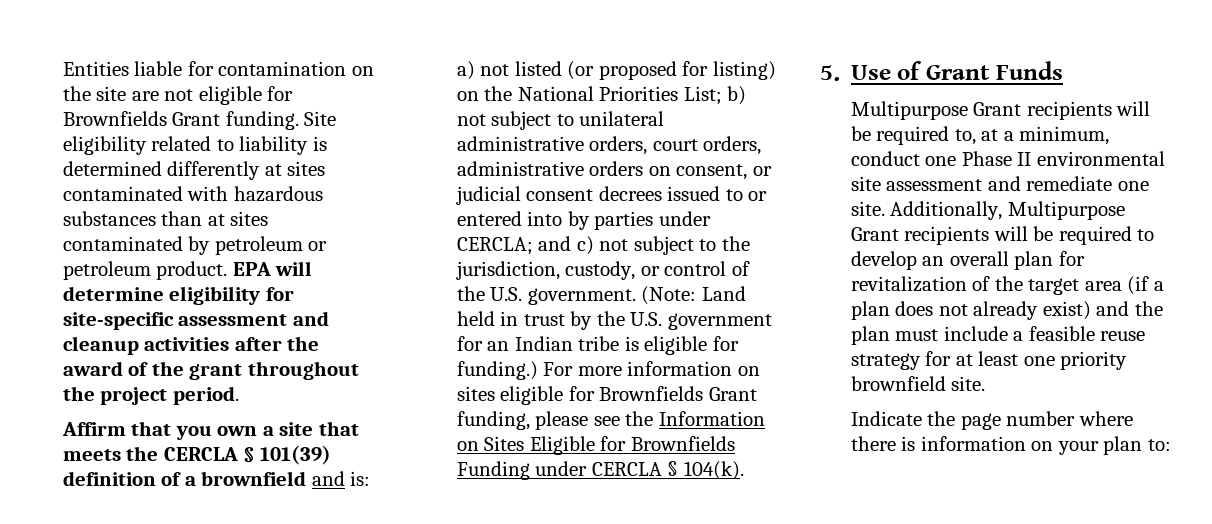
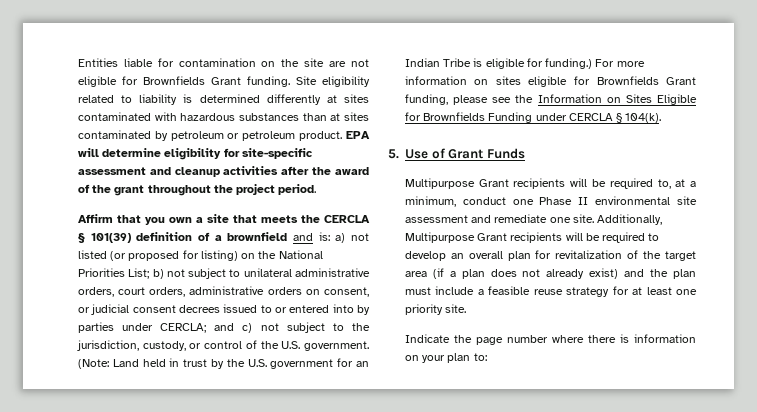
- (Note: Land held in trust by the U.S. government for an Indian tribe is eligible for funding.)
+ (Note: Land held in trust by the U.S. government for an Indian Tribe is eligible for funding.)
- Additionally, Multipurpose Grant recipients will be required to develop an overall plan for revitalization of the target area (if a plan does not already exist) and the plan must include a feasible reuse strategy for at least one priority brownfield site.
+ Additionally, Multipurpose Grant recipients will be required to develop an overall plan for revitalization of the target area (if a plan does not already exist) and the plan must include a feasible reuse strategy for at least one priority site.

